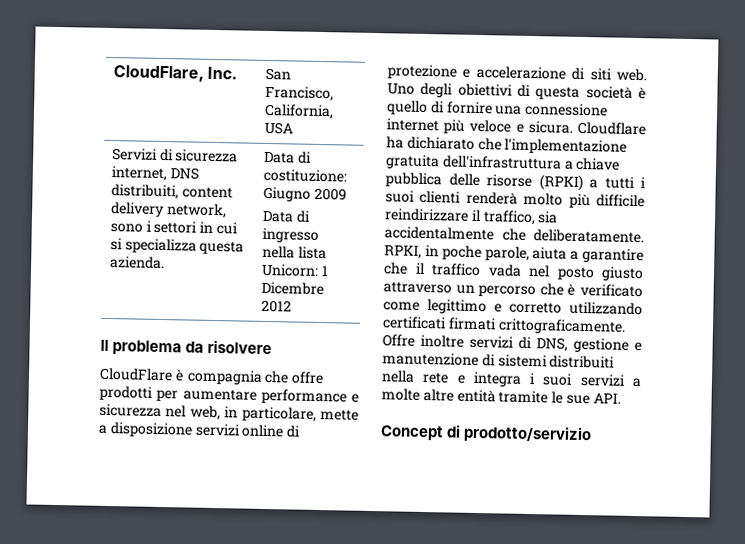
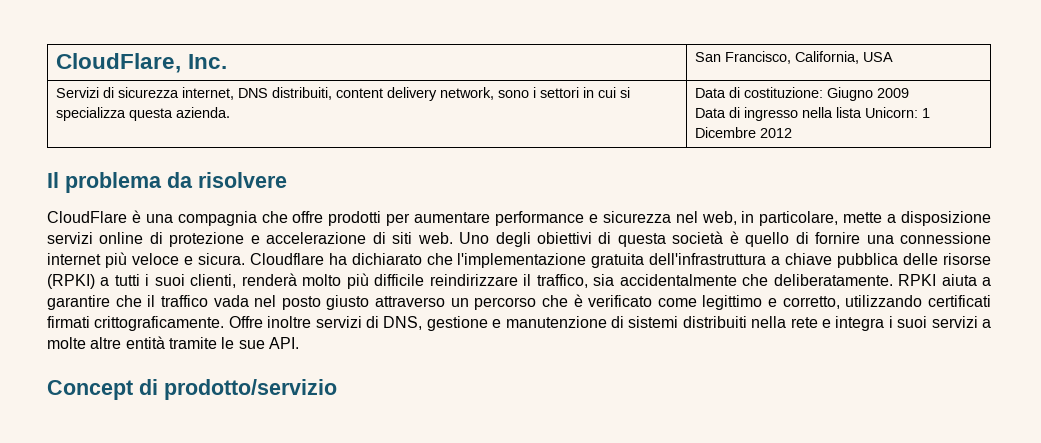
- CloudFlare è compagnia che offre prodotti per aumentare performance e sicurezza nel web, in particolare, mette a disposizione servizi online di protezione e accelerazione di siti web.
+ CloudFlare è una compagnia che offre prodotti per aumentare performance e sicurezza nel web, in particolare, mette a disposizione servizi online di protezione e accelerazione di siti web.
- Cloudflare ha dichiarato che l'implementazione gratuita dell'infrastruttura a chiave pubblica delle risorse (RPKI) a tutti i suoi clienti renderà molto più difficile reindirizzare il traffico, sia accidentalmente che deliberatamente.
+ Cloudflare ha dichiarato che l'implementazione gratuita dell'infrastruttura a chiave pubblica delle risorse (RPKI) a tutti i suoi clienti, renderà molto più difficile reindirizzare il traffico, sia accidentalmente che deliberatamente.
- RPKI, in poche parole, aiuta a garantire che il traffico vada nel posto giusto attraverso un percorso che è verificato come legittimo e corretto utilizzando certificati firmati crittograficamente.
+ RPKI aiuta a garantire che il traffico vada nel posto giusto attraverso un percorso che è verificato come legittimo e corretto, utilizzando certificati firmati crittograficamente.

